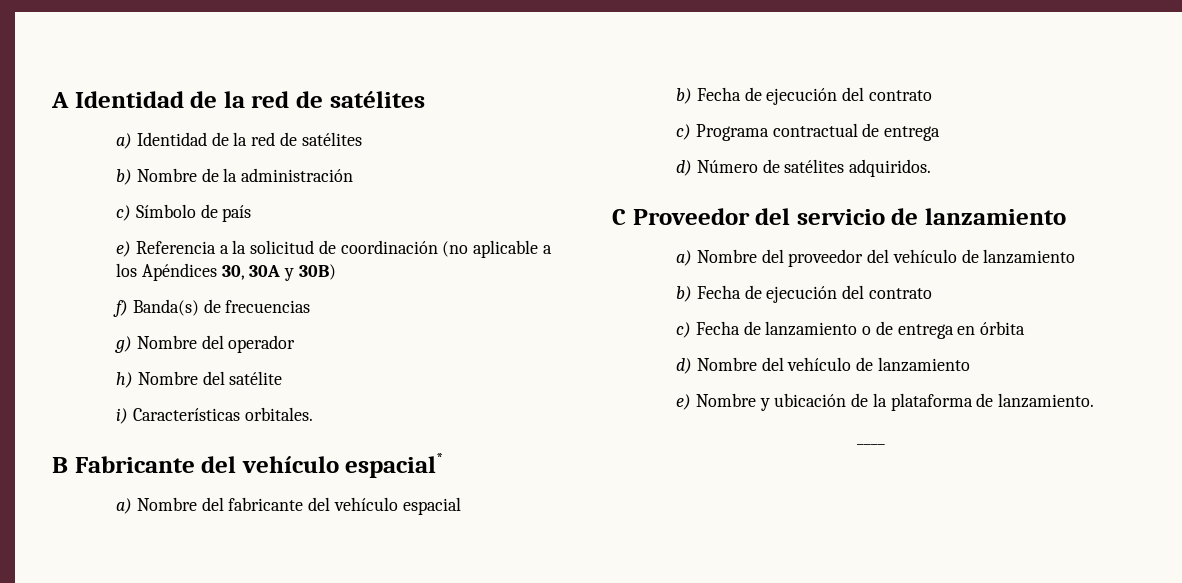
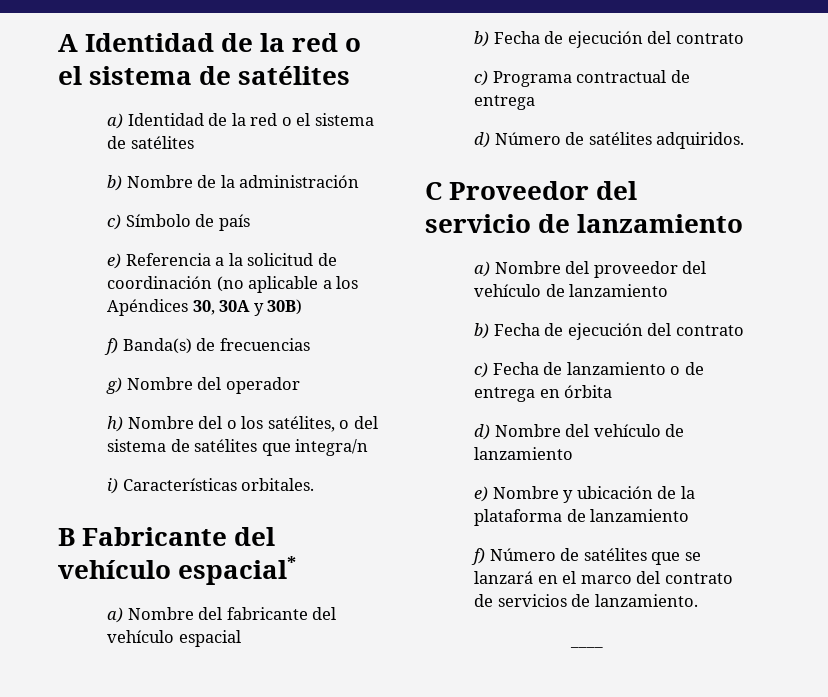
- A Identidad de la red de satélites
+ A Identidad de la red o el sistema de satélites
- a) Identidad de la red de satélites
+ a) Identidad de la red o el sistema de satélites
- h) Nombre del satélite
+ h) Nombre del o los satélites, o del sistema de satélites que integra/n
- e) Nombre y ubicación de la plataforma de lanzamiento.
+ e) Nombre y ubicación de la plataforma de lanzamiento
+ f) Número de satélites que se lanzará en el marco del contrato de servicios de lanzamiento.

